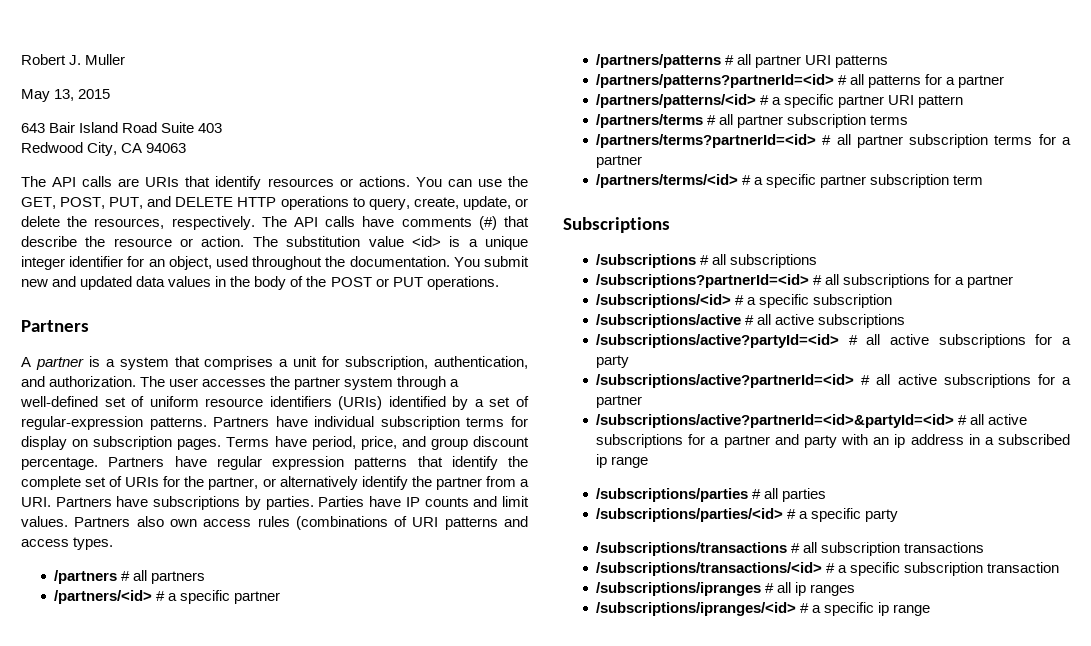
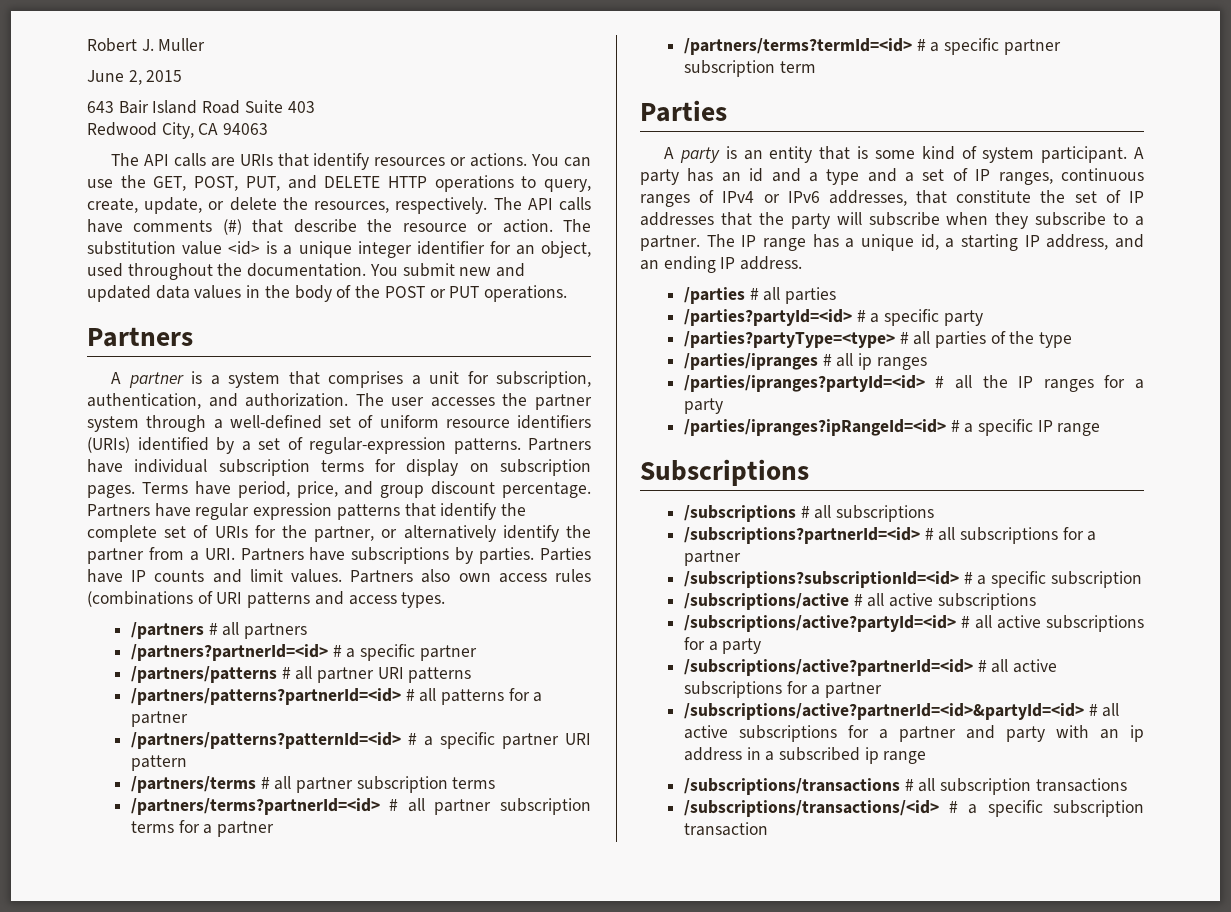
- May 13, 2015
+ June 2, 2015
- /partners/<id> # a specific partner
+ /partners?partnerId=<id> # a specific partner
- /partners/patterns/<id> # a specific partner URI pattern
+ /partners/patterns?patternId=<id> # a specific partner URI pattern
- /partners/terms/<id> # a specific partner subscription term
+ /partners/terms?termId=<id> # a specific partner subscription term
+ Parties
+ A party is an entity that is some kind of system participant. A party has an id and a type and a set of IP ranges, continuous ranges of IPv4 or IPv6 addresses, that constitute the set of IP addresses that the party will subscribe when they subscribe to a partner. The IP range has a unique id, a starting IP address, and an ending IP address.
+ /parties # all parties
+ /parties?partyId=<id> # a specific party
+ /parties?partyType=<type> # all parties of the type
+ /parties/ipranges # all ip ranges
+ /parties/ipranges?partyId=<id> # all the IP ranges for a party
+ /parties/ipranges?ipRangeId=<id> # a specific IP range
- /subscriptions/<id> # a specific subscription
+ /subscriptions?subscriptionId=<id> # a specific subscription
- /subscriptions/parties # all parties
- /subscriptions/parties/<id> # a specific party
- /subscriptions/ipranges # all ip ranges
- /subscriptions/ipranges/<id> # a specific ip range

